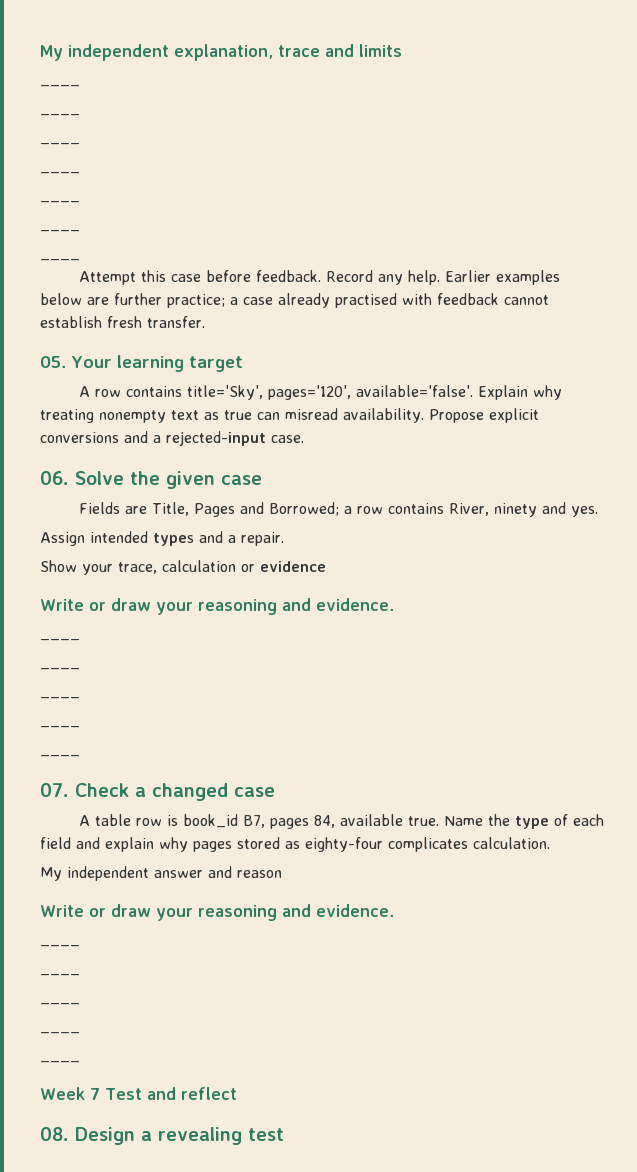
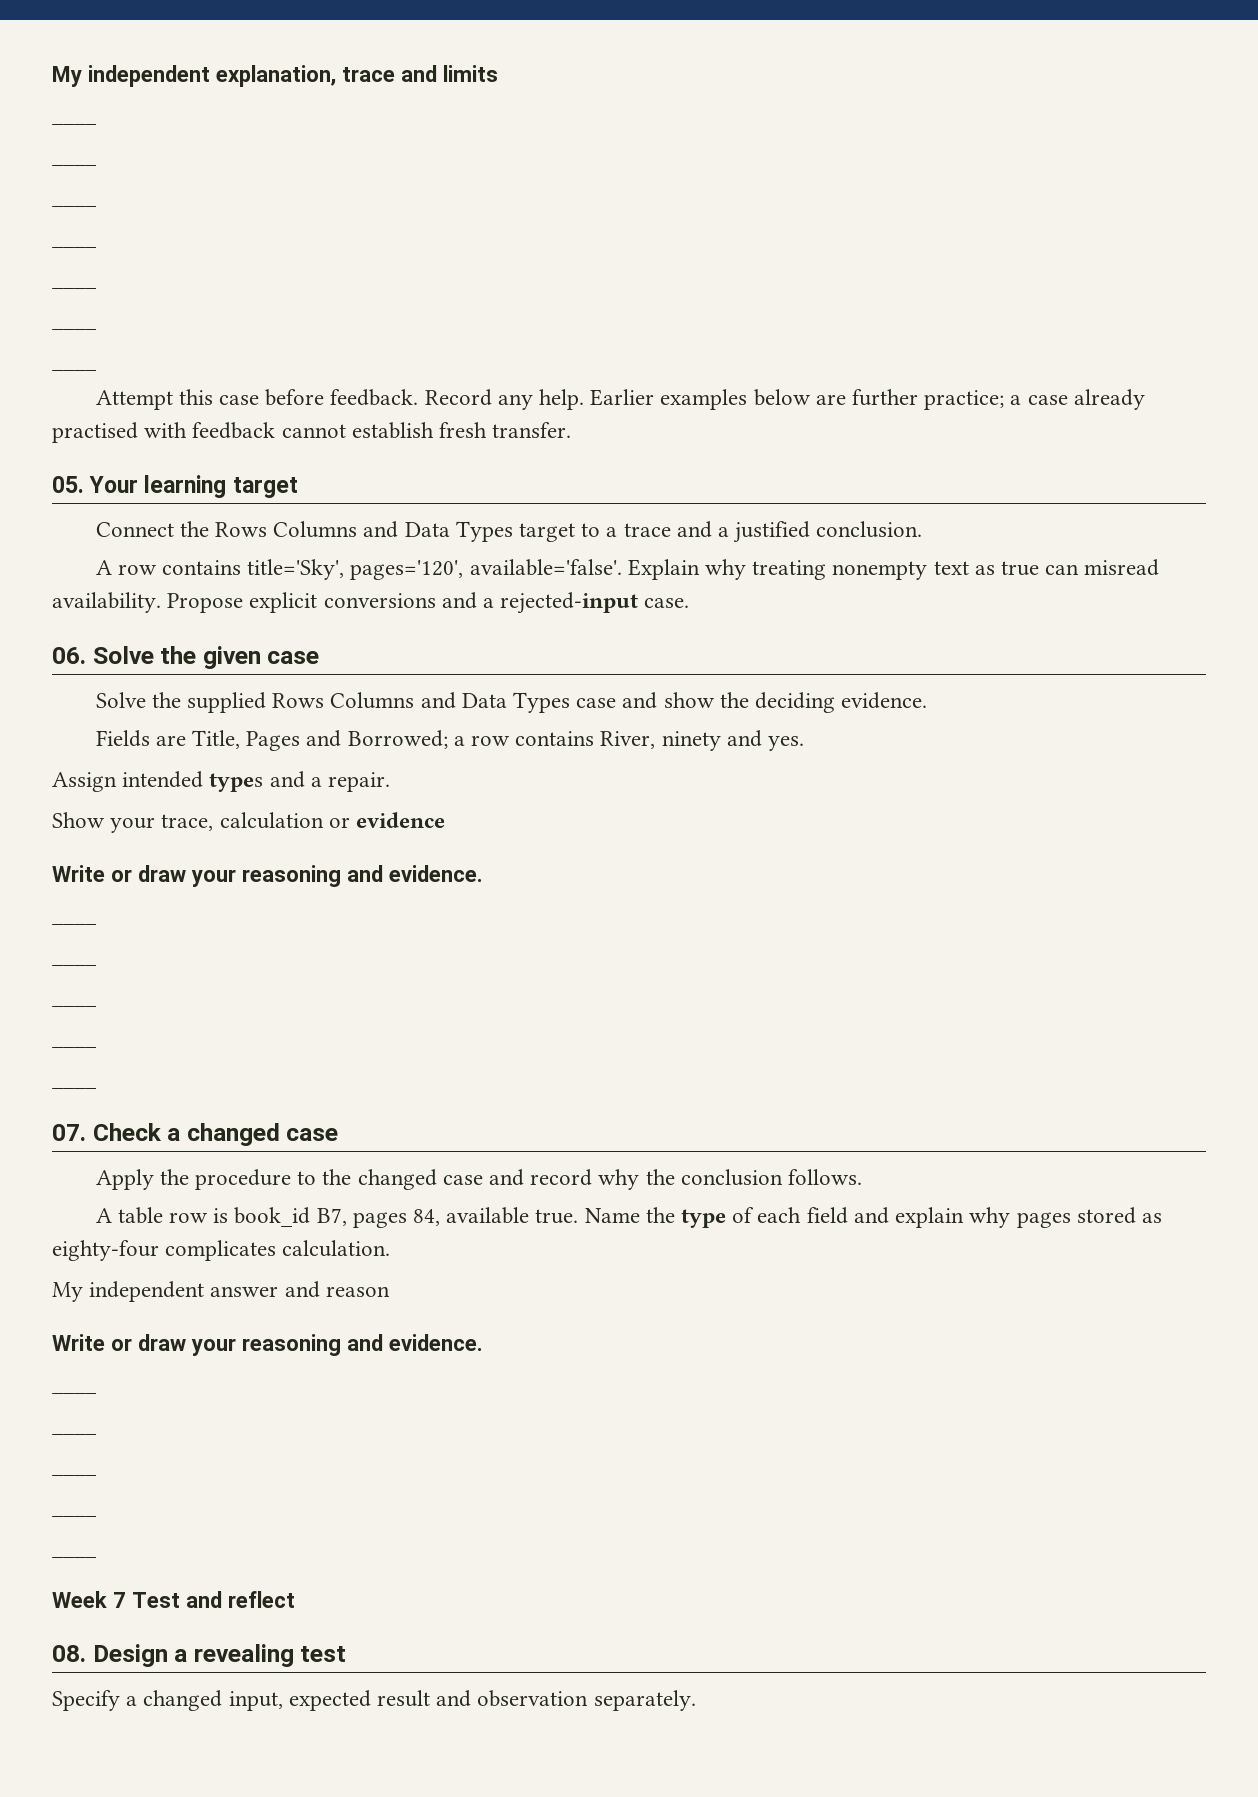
+ Connect the Rows Columns and Data Types target to a trace and a justified conclusion.
+ Solve the supplied Rows Columns and Data Types case and show the deciding evidence.
+ Apply the procedure to the changed case and record why the conclusion follows.
+ Specify a changed input, expected result and observation separately.

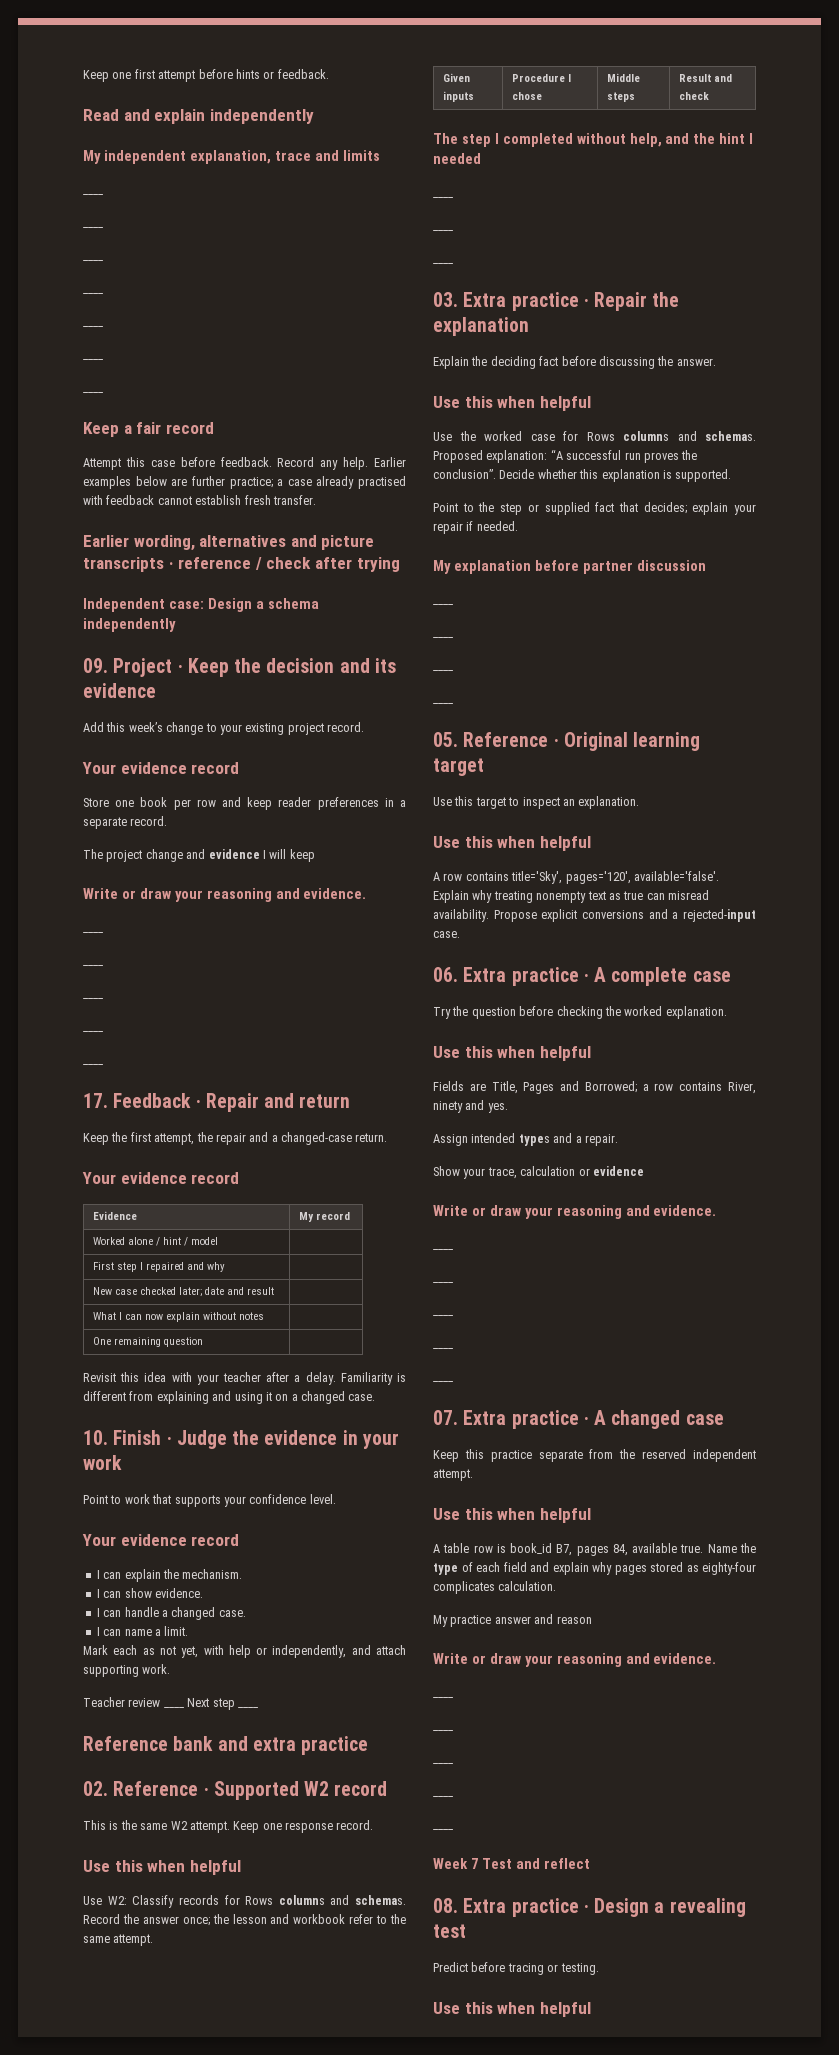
+ Keep one first attempt before hints or feedback.
+ Read and explain independently
+ Keep a fair record
- 05. Your learning target
- Connect the Rows Columns and Data Types target to a trace and a justified conclusion.
+ Earlier wording, alternatives and picture transcripts · reference / check after trying
+ Independent case: Design a schema independently
+ 09. Project · Keep the decision and its evidence
+ Add this week’s change to your existing project record.
+ Your evidence record
+ Store one book per row and keep reader preferences in a separate record.
+ The project change and evidence I will keep
+ Write or draw your reasoning and evidence.
+ ____
+ ____
+ ____
+ ____
+ ____
+ 17. Feedback · Repair and return
+ Keep the first attempt, the repair and a changed-case return.
+ Your evidence record
+ Evidence | My record
+ Worked alone / hint / model |
+ First step I repaired and why |
+ New case checked later; date and result |
+ What I can now explain without notes |
+ One remaining question |
+ Revisit this idea with your teacher after a delay. Familiarity is different from explaining and using it on a changed case.
+ 10. Finish · Judge the evidence in your work
+ Point to work that supports your confidence level.
+ Your evidence record
+ I can explain the mechanism.
+ I can show evidence.
+ I can handle a changed case.
+ I can name a limit.
+ Mark each as not yet, with help or independently, and attach supporting work.
+ Teacher review ____ Next step ____
+ Reference bank and extra practice
+ 02. Reference · Supported W2 record
+ This is the same W2 attempt. Keep one response record.
+ Use this when helpful
+ Use W2: Classify records for Rows columns and schemas. Record the answer once; the lesson and workbook refer to the same attempt.
+ Given inputs | Procedure I chose | Middle steps | Result and check
+ The step I completed without help, and the hint I needed
+ ____
+ ____
+ ____
+ 03. Extra practice · Repair the explanation
+ Explain the deciding fact before discussing the answer.
+ Use this when helpful
+ Use the worked case for Rows columns and schemas. Proposed explanation: “A successful run proves the conclusion”. Decide whether this explanation is supported.
+ Point to the step or supplied fact that decides; explain your repair if needed.
+ My explanation before partner discussion
+ ____
+ ____
+ ____
+ ____
+ 05. Reference · Original learning target
+ Use this target to inspect an explanation.
+ Use this when helpful
- 06. Solve the given case
- Solve the supplied Rows Columns and Data Types case and show the deciding evidence.
+ 06. Extra practice · A complete case
+ Try the question before checking the worked explanation.
+ Use this when helpful
- 07. Check a changed case
- Apply the procedure to the changed case and record why the conclusion follows.
+ 07. Extra practice · A changed case
+ Keep this practice separate from the reserved independent attempt.
+ Use this when helpful
- My independent answer and reason
+ My practice answer and reason
- 08. Design a revealing test
+ 08. Extra practice · Design a revealing test
- Specify a changed input, expected result and observation separately.
+ Predict before tracing or testing.
+ Use this when helpful

